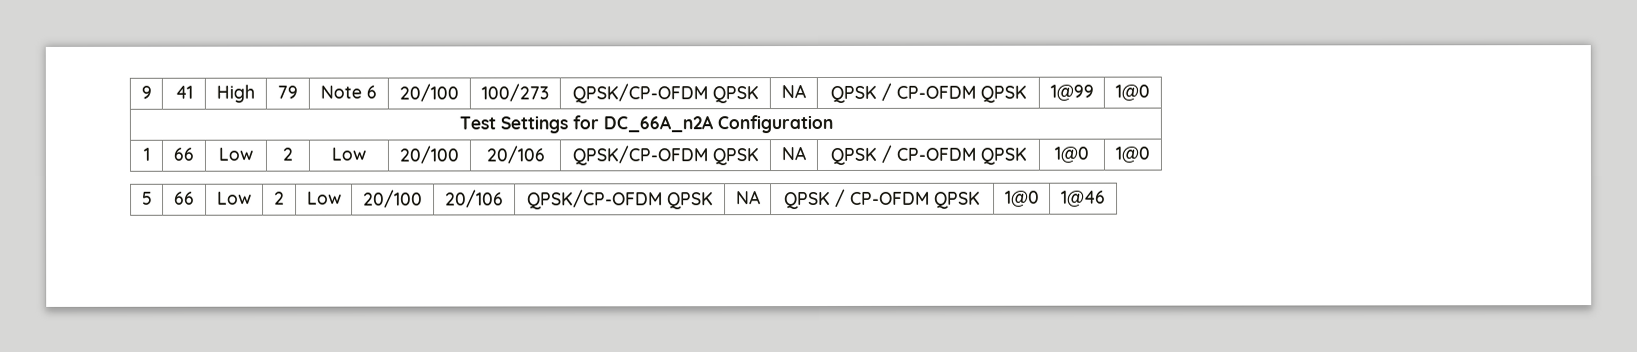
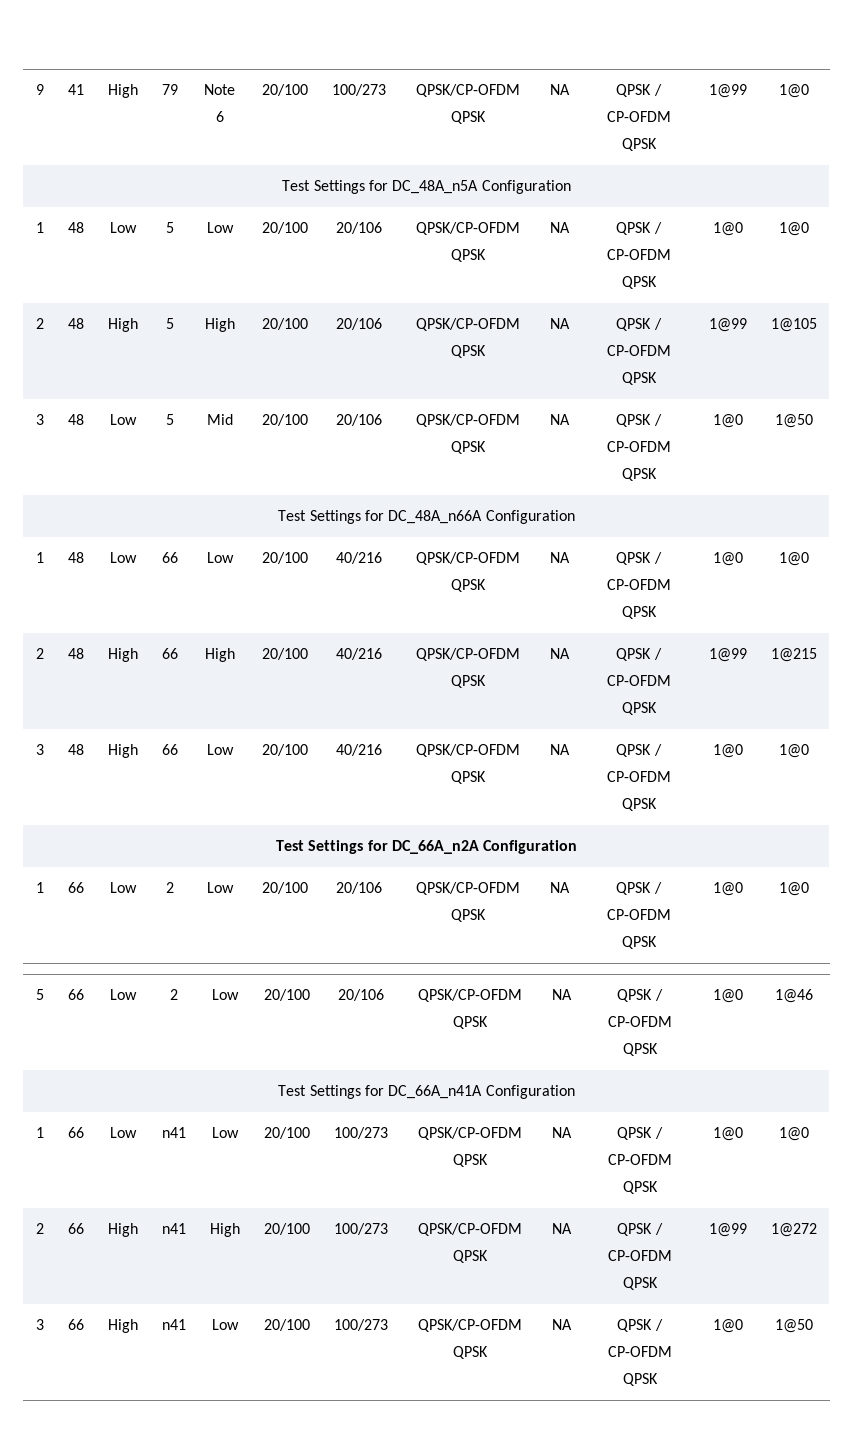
+ Test Settings for DC_48A_n5A Configuration
+ 1 | 48 | Low | 5 | Low | 20/100 | 20/106 | QPSK/CP-OFDM QPSK | NA | QPSK / CP-OFDM QPSK | 1@0 | 1@0
+ 2 | 48 | High | 5 | High | 20/100 | 20/106 | QPSK/CP-OFDM QPSK | NA | QPSK / CP-OFDM QPSK | 1@99 | 1@105
+ 3 | 48 | Low | 5 | Mid | 20/100 | 20/106 | QPSK/CP-OFDM QPSK | NA | QPSK / CP-OFDM QPSK | 1@0 | 1@50
+ Test Settings for DC_48A_n66A Configuration
+ 1 | 48 | Low | 66 | Low | 20/100 | 40/216 | QPSK/CP-OFDM QPSK | NA | QPSK / CP-OFDM QPSK | 1@0 | 1@0
+ 2 | 48 | High | 66 | High | 20/100 | 40/216 | QPSK/CP-OFDM QPSK | NA | QPSK / CP-OFDM QPSK | 1@99 | 1@215
+ 3 | 48 | High | 66 | Low | 20/100 | 40/216 | QPSK/CP-OFDM QPSK | NA | QPSK / CP-OFDM QPSK | 1@0 | 1@0
+ Test Settings for DC_66A_n41A Configuration
+ 1 | 66 | Low | n41 | Low | 20/100 | 100/273 | QPSK/CP-OFDM QPSK | NA | QPSK / CP-OFDM QPSK | 1@0 | 1@0
+ 2 | 66 | High | n41 | High | 20/100 | 100/273 | QPSK/CP-OFDM QPSK | NA | QPSK / CP-OFDM QPSK | 1@99 | 1@272
+ 3 | 66 | High | n41 | Low | 20/100 | 100/273 | QPSK/CP-OFDM QPSK | NA | QPSK / CP-OFDM QPSK | 1@0 | 1@50

